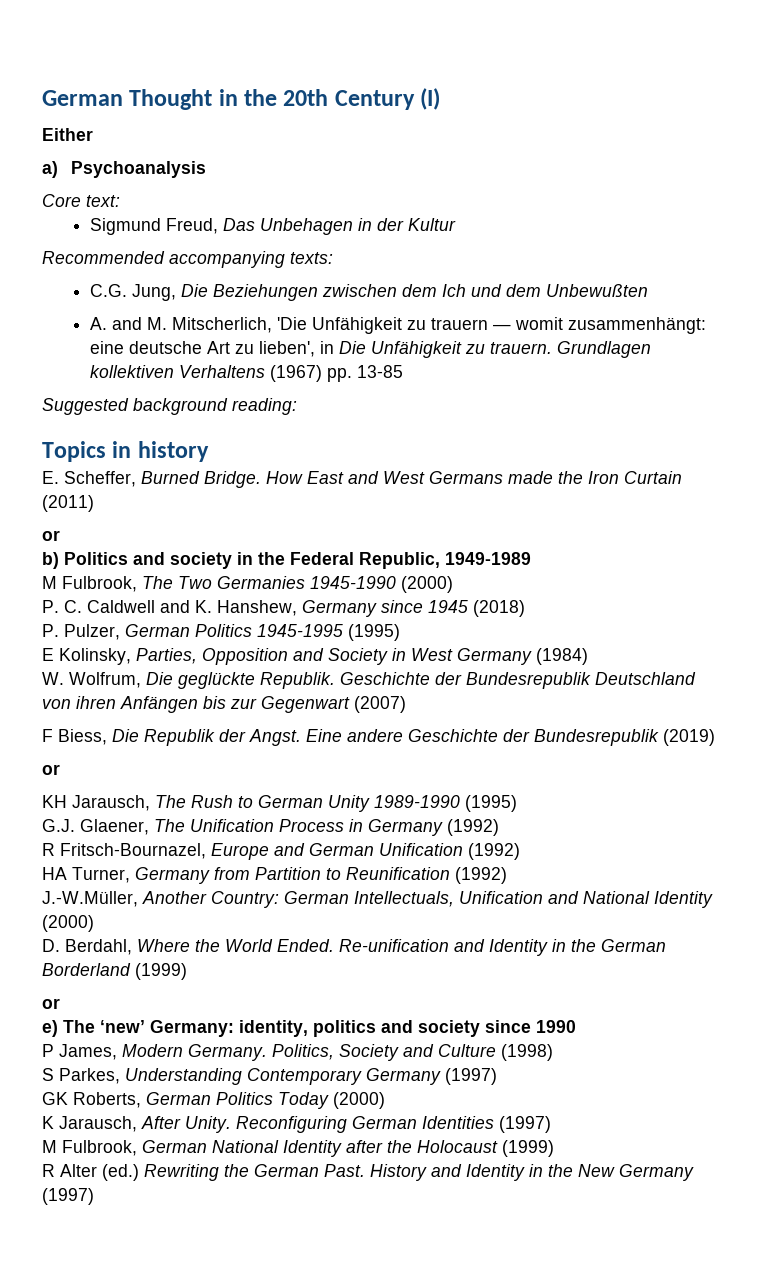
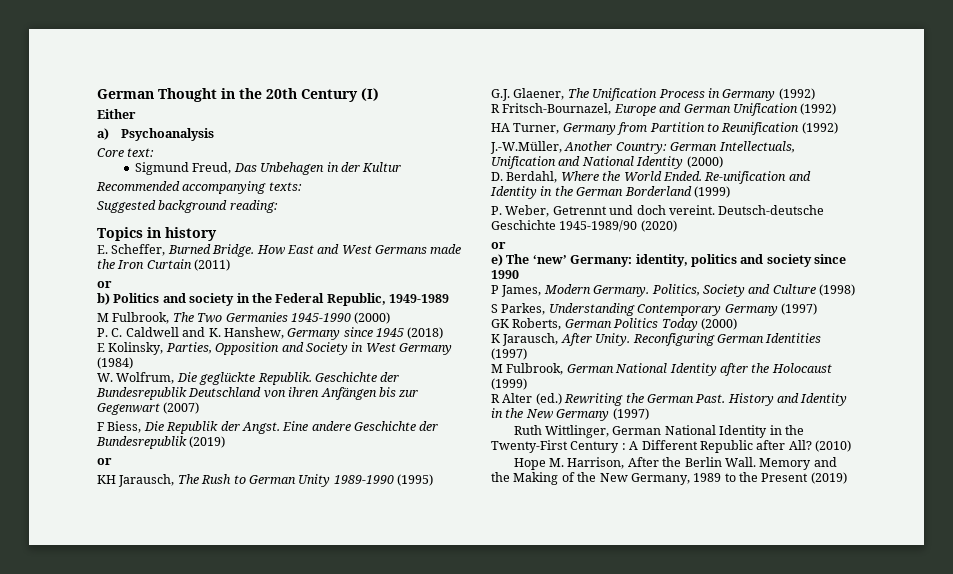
- C.G. Jung, Die Beziehungen zwischen dem Ich und dem Unbewußten
- A. and M. Mitscherlich, 'Die Unfähigkeit zu trauern — womit zusammenhängt: eine deutsche Art zu lieben', in Die Unfähigkeit zu trauern. Grundlagen kollektiven Verhaltens (1967) pp. 13-85
- P. Pulzer, German Politics 1945-1995 (1995)
+ P. Weber, Getrennt und doch vereint. Deutsch-deutsche Geschichte 1945-1989/90 (2020)
+ Ruth Wittlinger, German National Identity in the Twenty-First Century : A Different Republic after All? (2010)
+ Hope M. Harrison, After the Berlin Wall. Memory and the Making of the New Germany, 1989 to the Present (2019)

